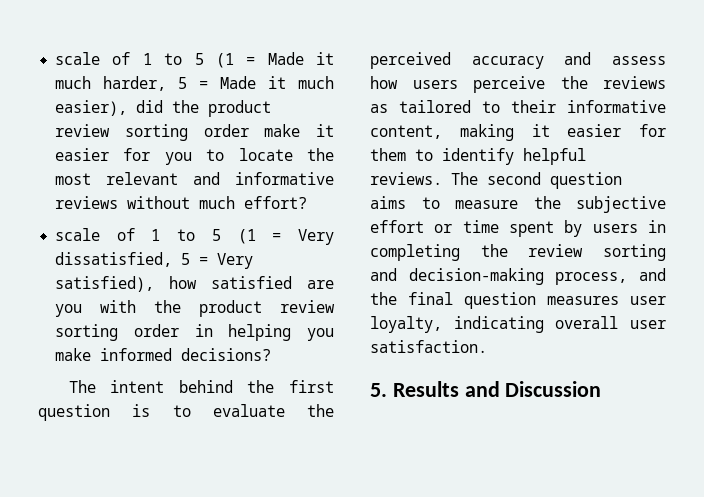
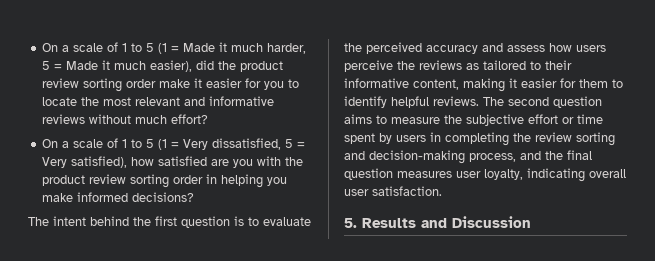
- scale of 1 to 5 (1 = Made it much harder, 5 = Made it much easier), did the product review sorting order make it easier for you to locate the most relevant and informative reviews without much effort?
+ On a scale of 1 to 5 (1 = Made it much harder, 5 = Made it much easier), did the product review sorting order make it easier for you to locate the most relevant and informative reviews without much effort?
- scale of 1 to 5 (1 = Very dissatisfied, 5 = Very satisfied), how satisfied are you with the product review sorting order in helping you make informed decisions?
+ On a scale of 1 to 5 (1 = Very dissatisfied, 5 = Very satisfied), how satisfied are you with the product review sorting order in helping you make informed decisions?

